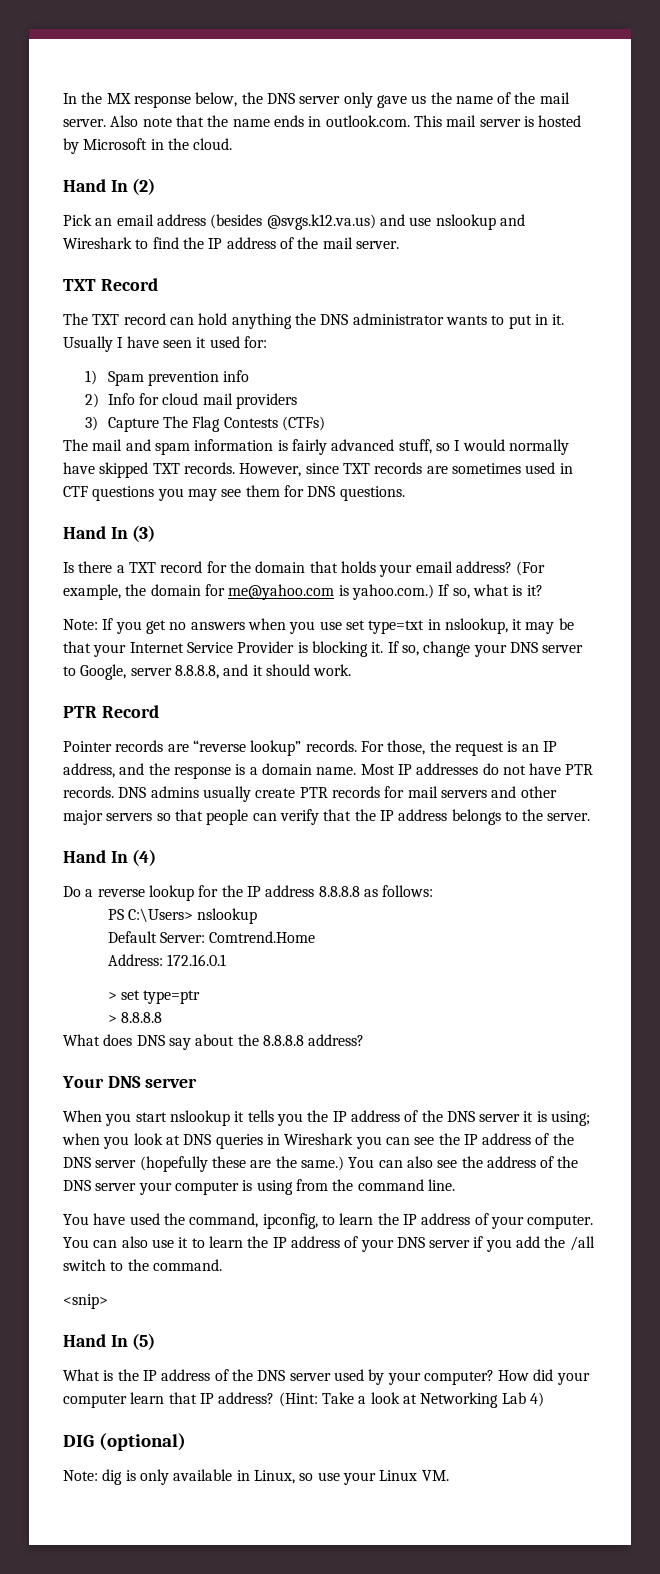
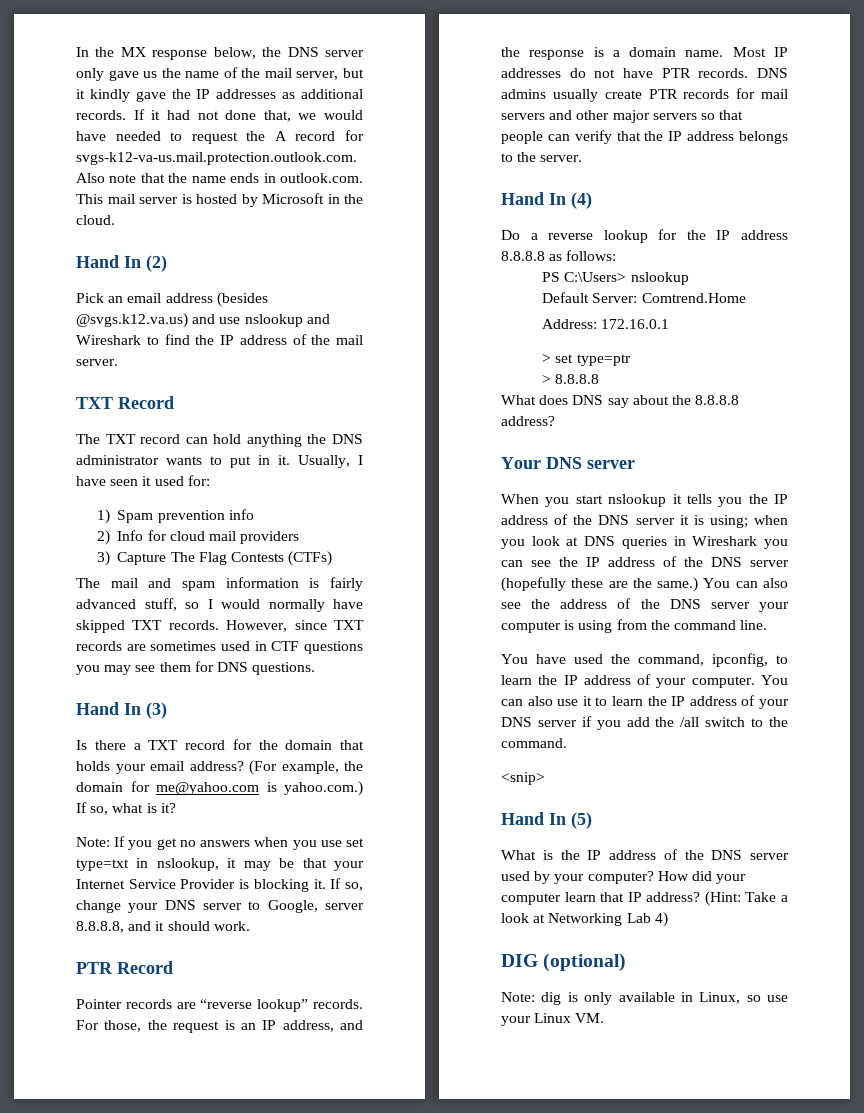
- In the MX response below, the DNS server only gave us the name of the mail server. Also note that the name ends in outlook.com. This mail server is hosted by Microsoft in the cloud.
+ In the MX response below, the DNS server only gave us the name of the mail server, but it kindly gave the IP addresses as additional records. If it had not done that, we would have needed to request the A record for svgs-k12-va-us.mail.protection.outlook.com. Also note that the name ends in outlook.com. This mail server is hosted by Microsoft in the cloud.
- Usually I have seen it used for:
+ Usually, I have seen it used for:

